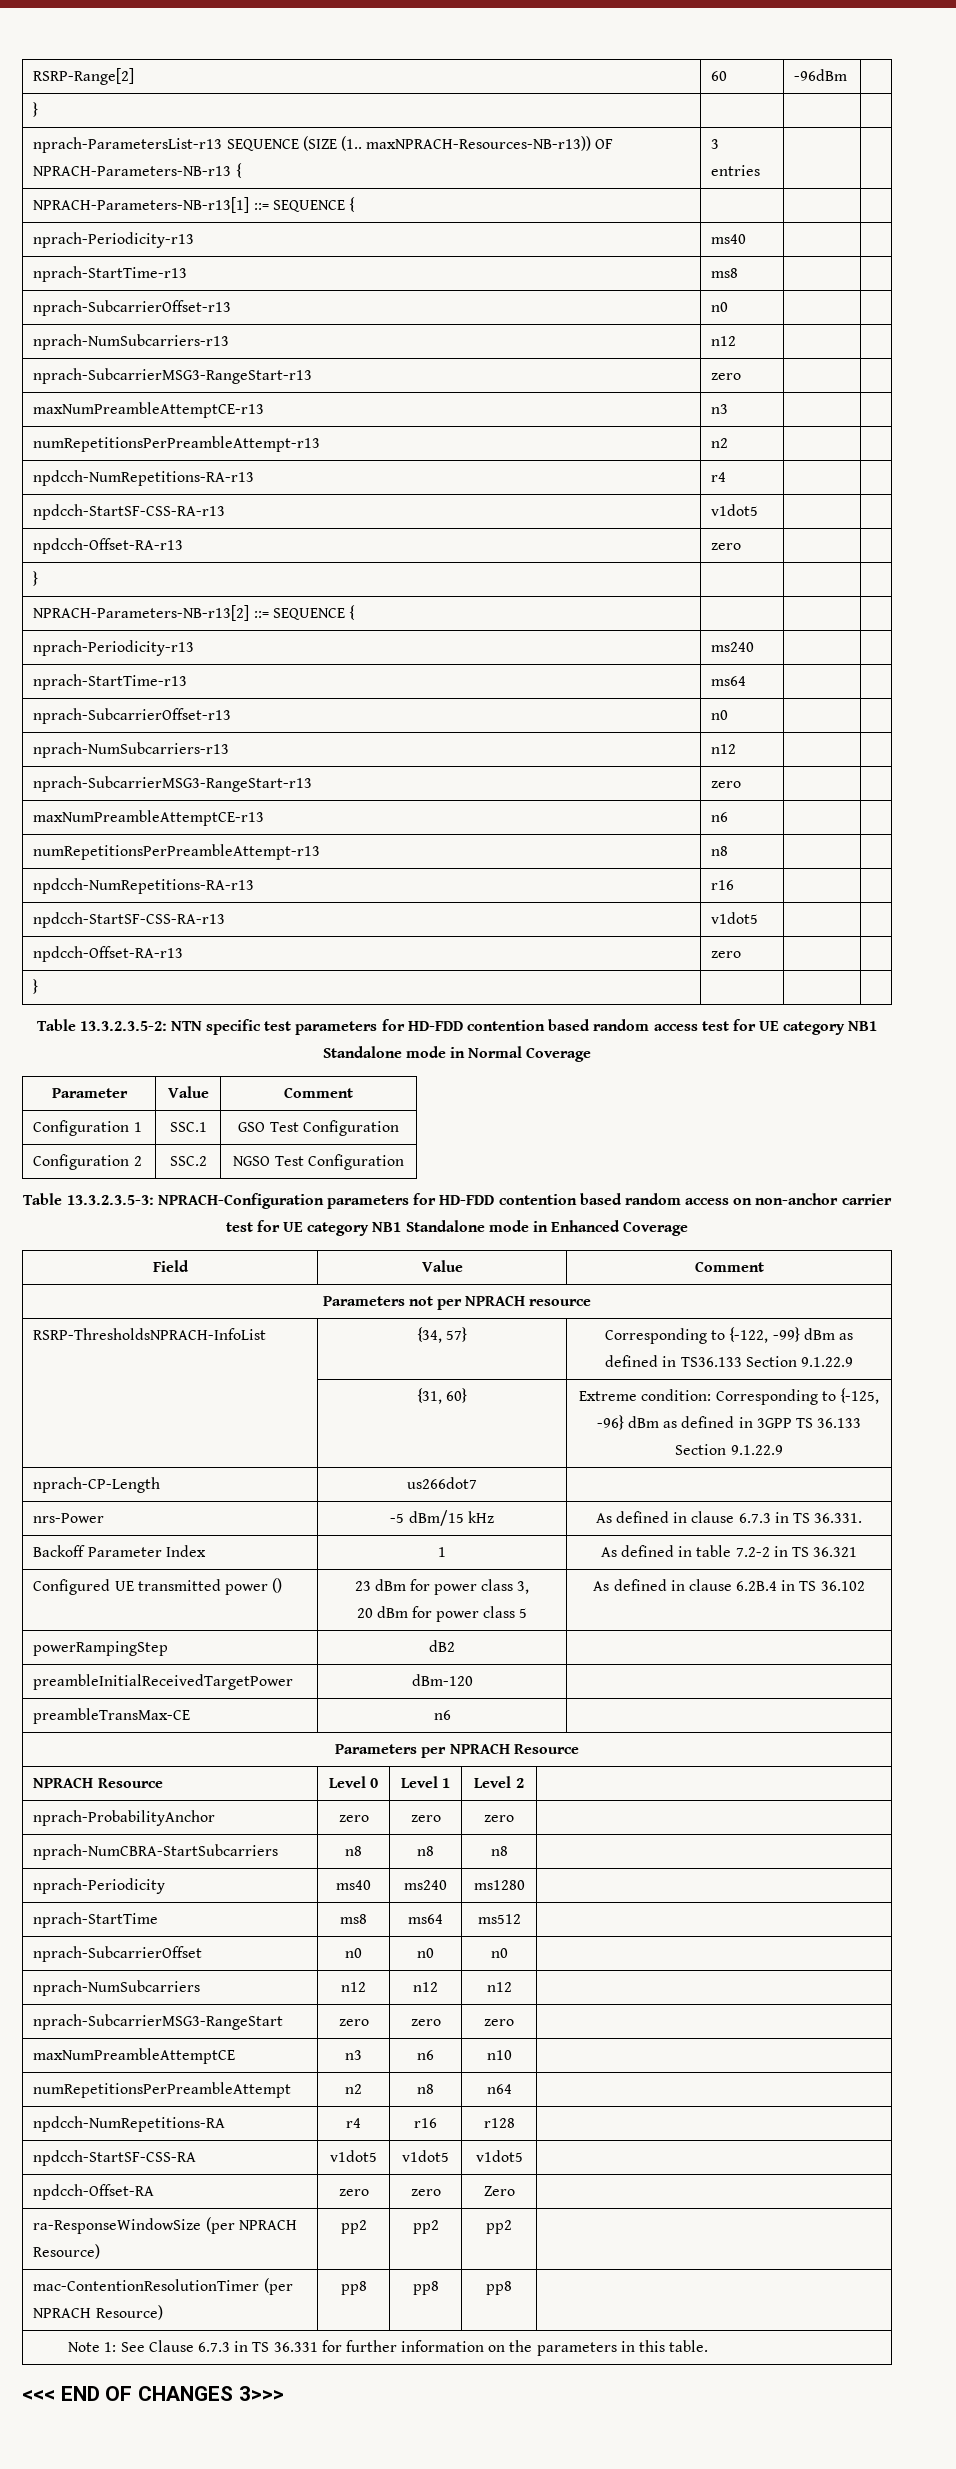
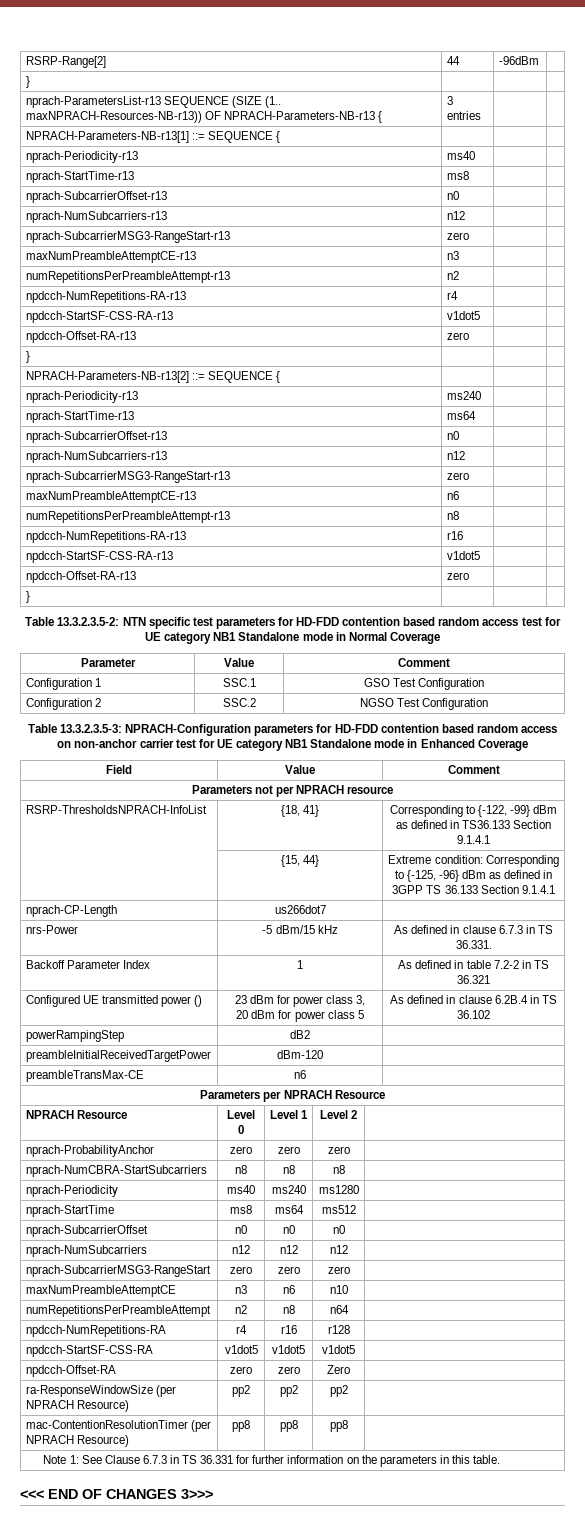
- RSRP-Range[2] | 60 | -96dBm |
+ RSRP-Range[2] | 44 | -96dBm |
- RSRP-ThresholdsNPRACH-InfoList | {34, 57} | Corresponding to {-122, -99} dBm as defined in TS36.133 Section 9.1.22.9
- | {31, 60} | Extreme condition: Corresponding to {-125, -96} dBm as defined in 3GPP TS 36.133 Section 9.1.22.9
+ RSRP-ThresholdsNPRACH-InfoList | {18, 41} | Corresponding to {-122, -99} dBm as defined in TS36.133 Section 9.1.4.1
+ | {15, 44} | Extreme condition: Corresponding to {-125, -96} dBm as defined in 3GPP TS 36.133 Section 9.1.4.1

